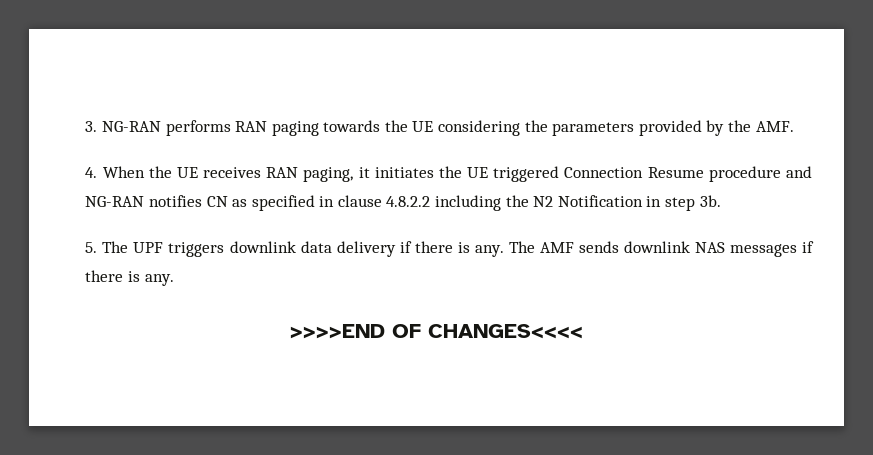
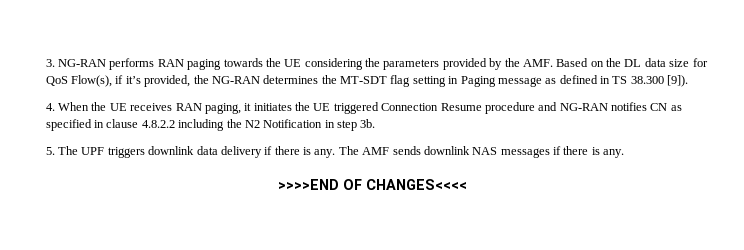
- 3. NG-RAN performs RAN paging towards the UE considering the parameters provided by the AMF.
+ 3. NG-RAN performs RAN paging towards the UE considering the parameters provided by the AMF. Based on the DL data size for QoS Flow(s), if it’s provided, the NG-RAN determines the MT-SDT flag setting in Paging message as defined in TS 38.300 [9]).

